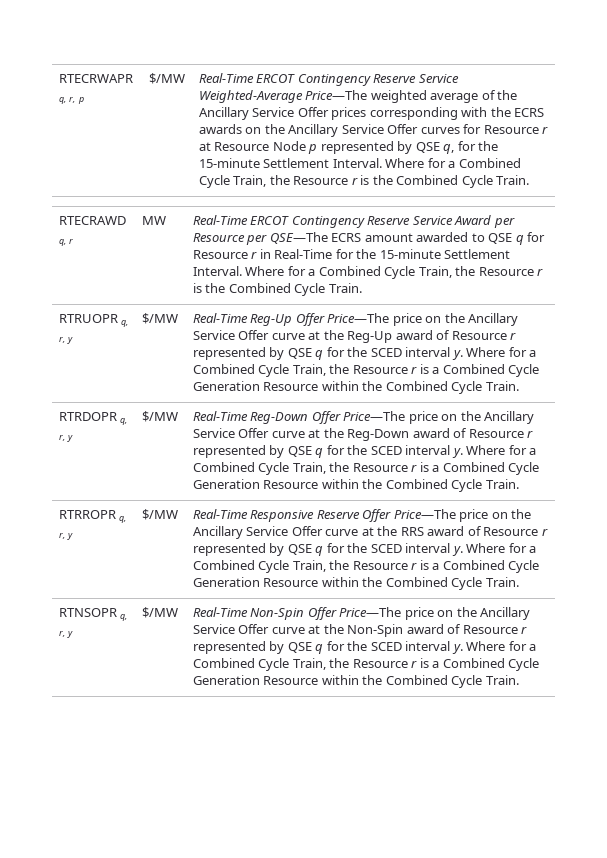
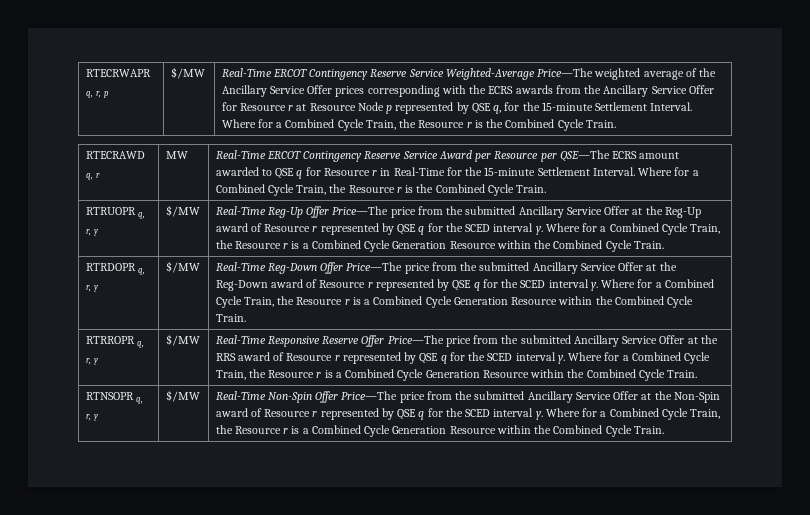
- Real-Time ERCOT Contingency Reserve Service Weighted-Average Price—The weighted average of the Ancillary Service Offer prices corresponding with the ECRS awards on the Ancillary Service Offer curves for Resource r at Resource Node p represented by QSE q, for the 15-minute Settlement Interval.
+ Real-Time ERCOT Contingency Reserve Service Weighted-Average Price—The weighted average of the Ancillary Service Offer prices corresponding with the ECRS awards from the Ancillary Service Offer for Resource r at Resource Node p represented by QSE q, for the 15-minute Settlement Interval.
- Real-Time Reg-Up Offer Price—The price on the Ancillary Service Offer curve at the Reg-Up award of Resource r represented by QSE q for the SCED interval y.
+ Real-Time Reg-Up Offer Price—The price from the submitted Ancillary Service Offer at the Reg-Up award of Resource r represented by QSE q for the SCED interval y.
- Real-Time Reg-Down Offer Price—The price on the Ancillary Service Offer curve at the Reg-Down award of Resource r represented by QSE q for the SCED interval y.
+ Real-Time Reg-Down Offer Price—The price from the submitted Ancillary Service Offer at the Reg-Down award of Resource r represented by QSE q for the SCED interval y.
- Real-Time Responsive Reserve Offer Price—The price on the Ancillary Service Offer curve at the RRS award of Resource r represented by QSE q for the SCED interval y.
+ Real-Time Responsive Reserve Offer Price—The price from the submitted Ancillary Service Offer at the RRS award of Resource r represented by QSE q for the SCED interval y.
- Real-Time Non-Spin Offer Price—The price on the Ancillary Service Offer curve at the Non-Spin award of Resource r represented by QSE q for the SCED interval y.
+ Real-Time Non-Spin Offer Price—The price from the submitted Ancillary Service Offer at the Non-Spin award of Resource r represented by QSE q for the SCED interval y.

